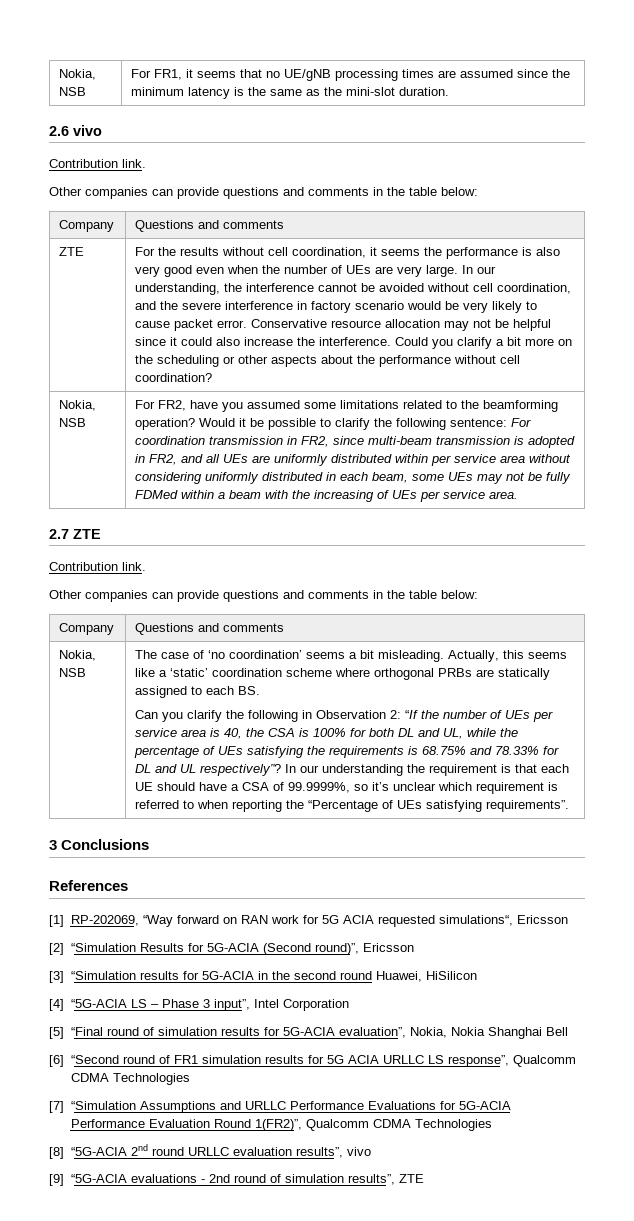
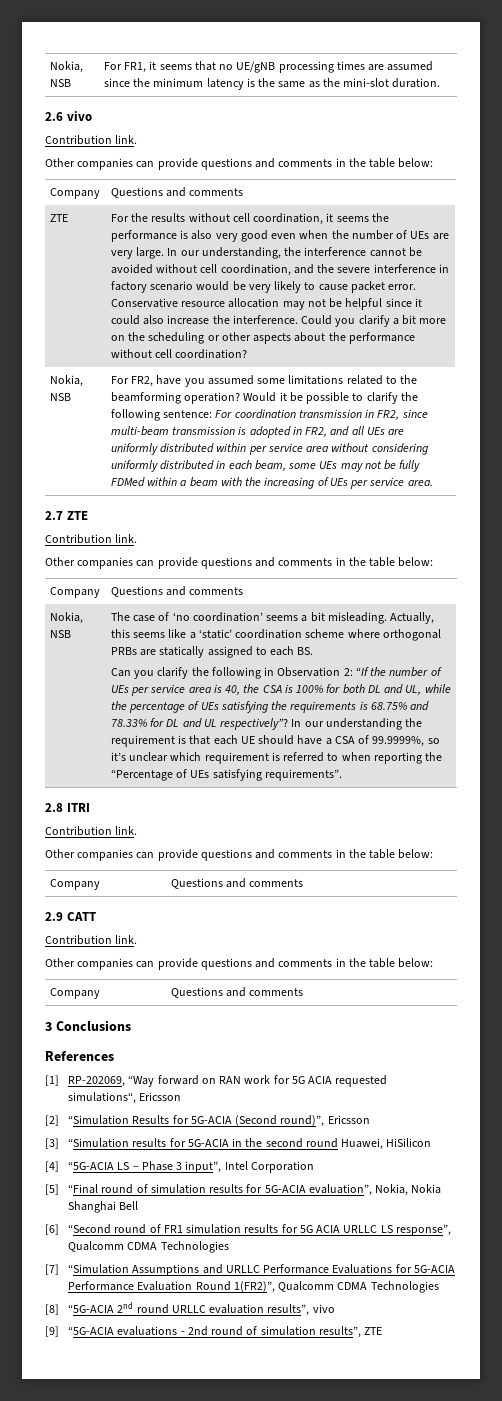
+ 2.8 ITRI
+ Contribution link.
+ Other companies can provide questions and comments in the table below:
+ Company | Questions and comments
+ 2.9 CATT
+ Contribution link.
+ Other companies can provide questions and comments in the table below:
+ Company | Questions and comments

